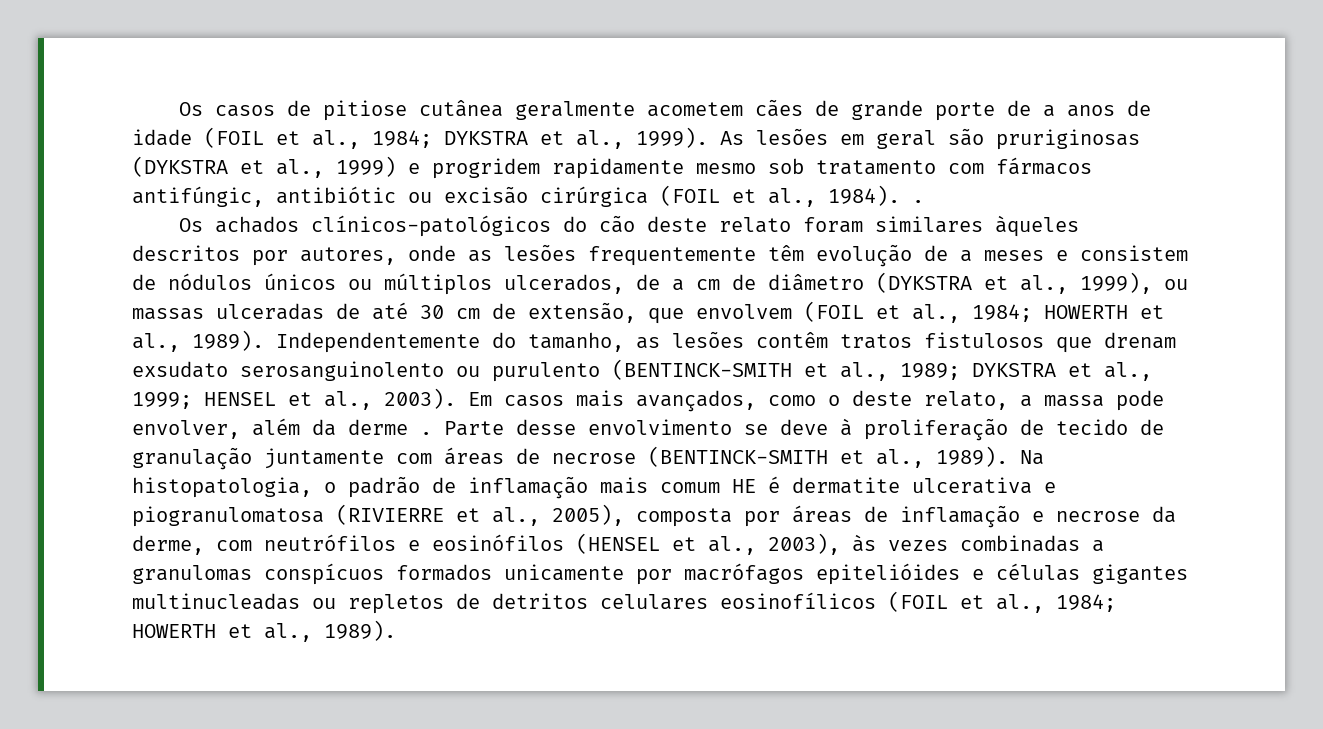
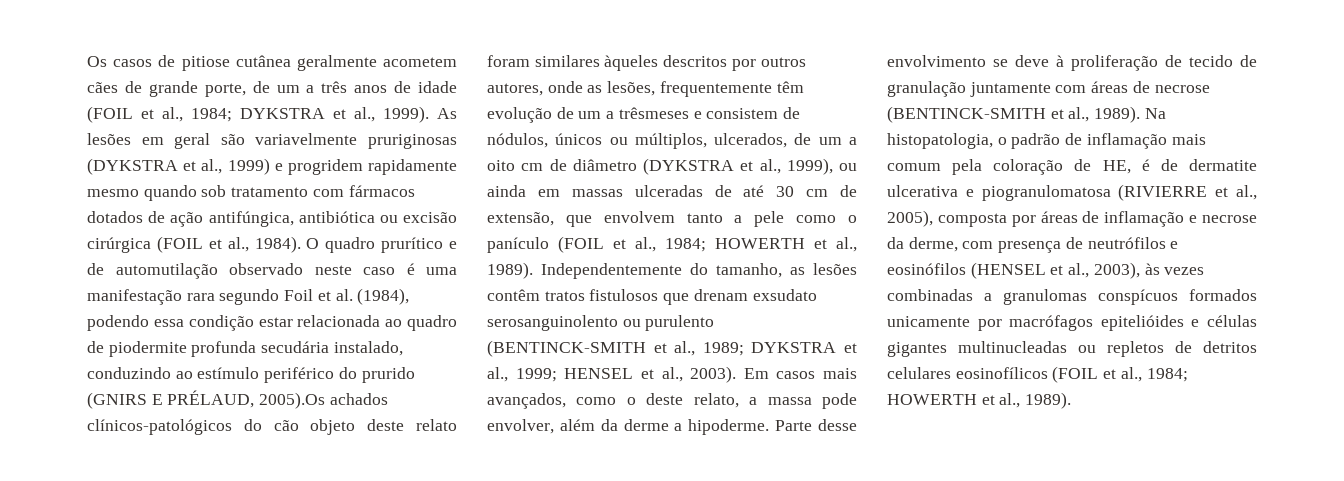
- Os casos de pitiose cutânea geralmente acometem cães de grande porte de a anos de idade (FOIL et al., 1984; DYKSTRA et al., 1999).
+ Os casos de pitiose cutânea geralmente acometem cães de grande porte, de um a três anos de idade (FOIL et al., 1984; DYKSTRA et al., 1999).
- As lesões em geral são pruriginosas (DYKSTRA et al., 1999) e progridem rapidamente mesmo sob tratamento com fármacos antifúngic, antibiótic ou excisão cirúrgica (FOIL et al., 1984). .
- Os achados clínicos-patológicos do cão deste relato foram similares àqueles descritos por autores, onde as lesões frequentemente têm evolução de a meses e consistem de nódulos únicos ou múltiplos ulcerados, de a cm de diâmetro (DYKSTRA et al., 1999), ou massas ulceradas de até 30 cm de extensão, que envolvem (FOIL et al., 1984;
+ As lesões em geral são variavelmente pruriginosas (DYKSTRA et al., 1999) e progridem rapidamente mesmo quando sob tratamento com fármacos dotados de ação antifúngica, antibiótica ou excisão cirúrgica (FOIL et al., 1984). O quadro prurítico e de automutilação observado neste caso é uma manifestação rara segundo Foil et al. (1984), podendo essa condição estar relacionada ao quadro de piodermite profunda secudária instalado, conduzindo ao estímulo periférico do prurido (GNIRS E PRÉLAUD, 2005).Os achados clínicos-patológicos do cão objeto deste relato foram similares àqueles descritos por outros autores, onde as lesões, frequentemente têm evolução de um a trêsmeses e consistem de nódulos, únicos ou múltiplos, ulcerados, de um a oito cm de diâmetro (DYKSTRA et al., 1999), ou ainda em massas ulceradas de até 30 cm de extensão, que envolvem tanto a pele como o panículo (FOIL et al., 1984;
- Em casos mais avançados, como o deste relato, a massa pode envolver, além da derme .
+ Em casos mais avançados, como o deste relato, a massa pode envolver, além da derme a hipoderme.
- Na histopatologia, o padrão de inflamação mais comum HE é dermatite ulcerativa e piogranulomatosa (RIVIERRE et al., 2005), composta por áreas de inflamação e necrose da derme, com neutrófilos e eosinófilos (HENSEL et al., 2003), às vezes combinadas a granulomas conspícuos formados unicamente por macrófagos epitelióides e células gigantes multinucleadas ou repletos de detritos celulares eosinofílicos (FOIL et al., 1984;
+ Na histopatologia, o padrão de inflamação mais comum pela coloração de HE, é de dermatite ulcerativa e piogranulomatosa (RIVIERRE et al., 2005), composta por áreas de inflamação e necrose da derme, com presença de neutrófilos e eosinófilos (HENSEL et al., 2003), às vezes combinadas a granulomas conspícuos formados unicamente por macrófagos epitelióides e células gigantes multinucleadas ou repletos de detritos celulares eosinofílicos (FOIL et al., 1984;

